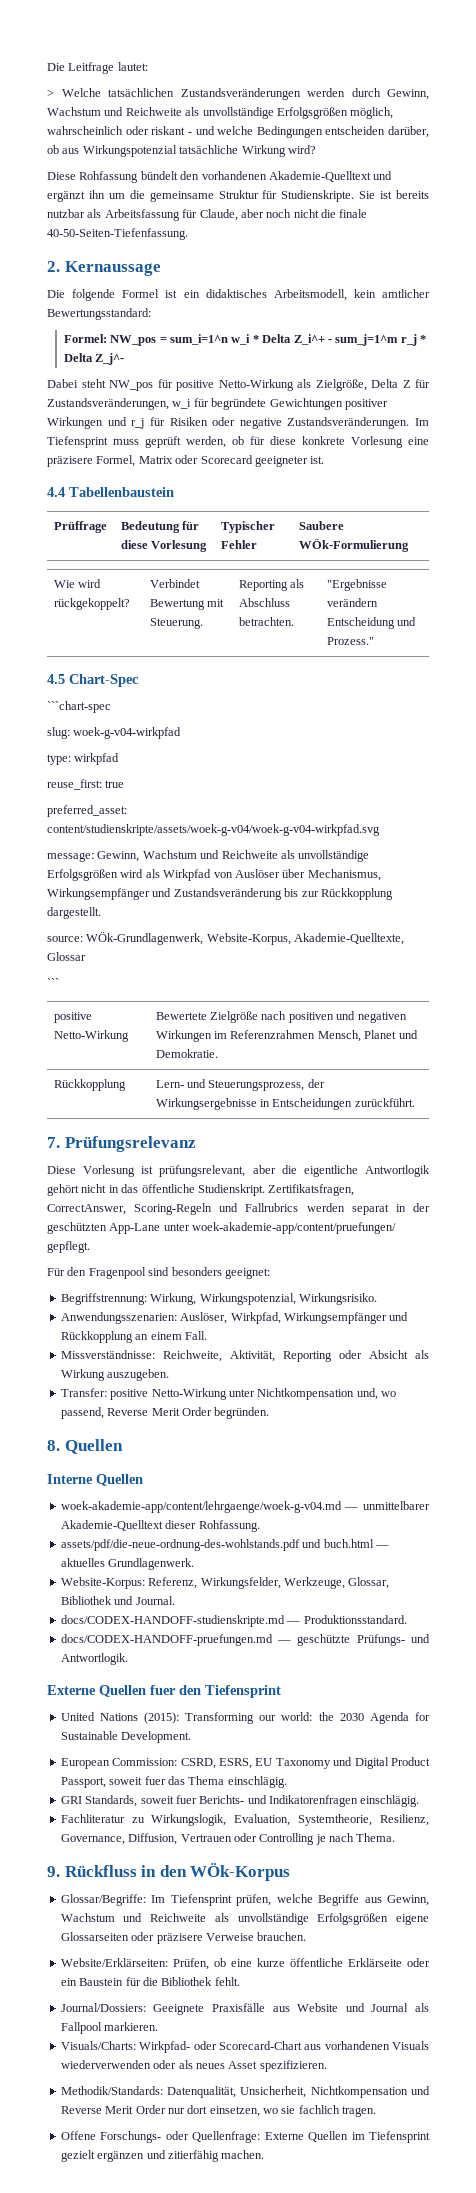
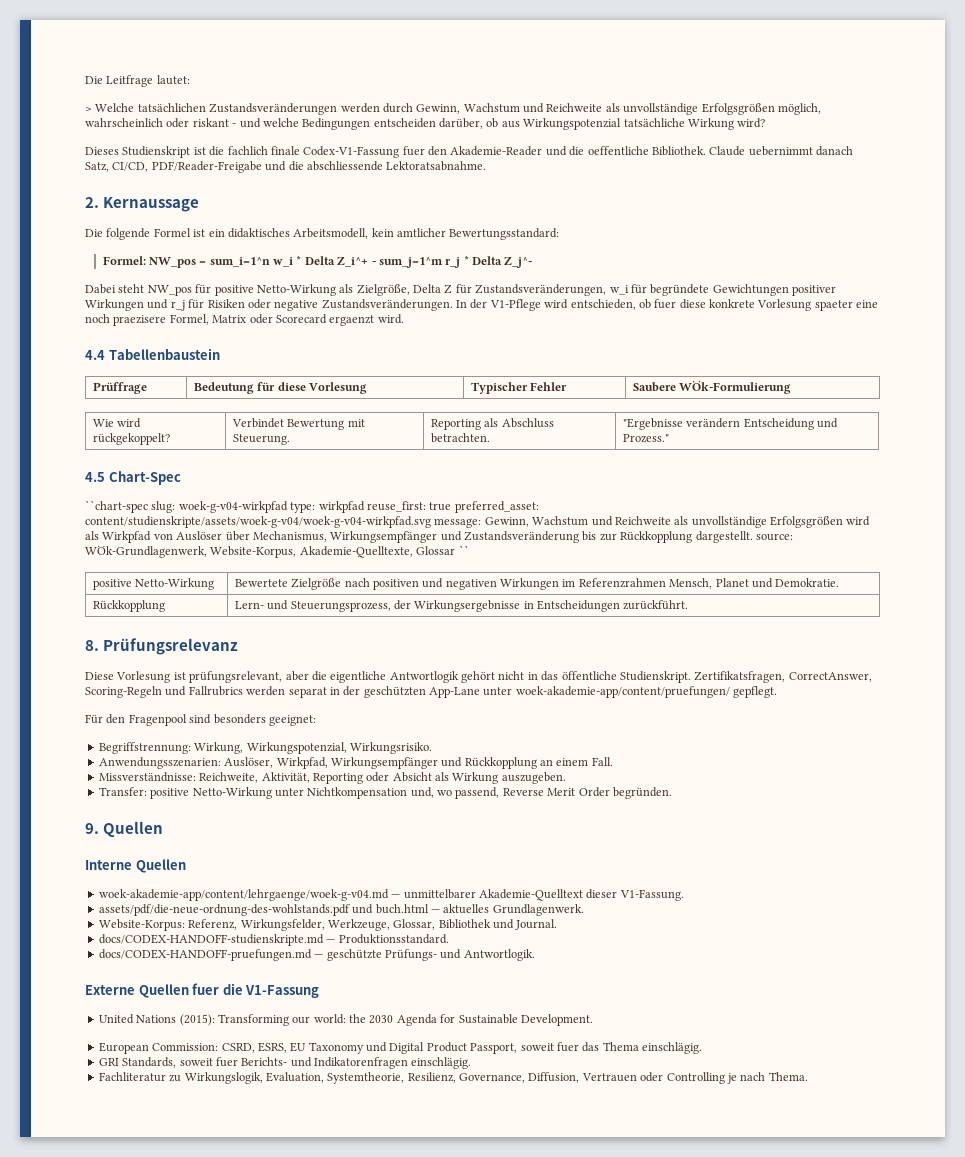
- Diese Rohfassung bündelt den vorhandenen Akademie-Quelltext und ergänzt ihn um die gemeinsame Struktur für Studienskripte. Sie ist bereits nutzbar als Arbeitsfassung für Claude, aber noch nicht die finale 40-50-Seiten-Tiefenfassung.
+ Dieses Studienskript ist die fachlich finale Codex-V1-Fassung fuer den Akademie-Reader und die oeffentliche Bibliothek. Claude uebernimmt danach Satz, CI/CD, PDF/Reader-Freigabe und die abschliessende Lektoratsabnahme.
- Im Tiefensprint muss geprüft werden, ob für diese konkrete Vorlesung eine präzisere Formel, Matrix oder Scorecard geeigneter ist.
+ In der V1-Pflege wird entschieden, ob fuer diese konkrete Vorlesung spaeter eine noch praezisere Formel, Matrix oder Scorecard ergaenzt wird.
- ```chart-spec
- slug: woek-g-v04-wirkpfad
- type: wirkpfad
- reuse_first: true
- preferred_asset: content/studienskripte/assets/woek-g-v04/woek-g-v04-wirkpfad.svg
- message: Gewinn, Wachstum und Reichweite als unvollständige Erfolgsgrößen wird als Wirkpfad von Auslöser über Mechanismus, Wirkungsempfänger und Zustandsveränderung bis zur Rückkopplung dargestellt.
- source: WÖk-Grundlagenwerk, Website-Korpus, Akademie-Quelltexte, Glossar
- ```
+ ``chart-spec slug: woek-g-v04-wirkpfad type: wirkpfad reuse_first: true preferred_asset: content/studienskripte/assets/woek-g-v04/woek-g-v04-wirkpfad.svg message: Gewinn, Wachstum und Reichweite als unvollständige Erfolgsgrößen wird als Wirkpfad von Auslöser über Mechanismus, Wirkungsempfänger und Zustandsveränderung bis zur Rückkopplung dargestellt. source: WÖk-Grundlagenwerk, Website-Korpus, Akademie-Quelltexte, Glossar ``
- 7. Prüfungsrelevanz
+ 8. Prüfungsrelevanz
- 8. Quellen
+ 9. Quellen
- woek-akademie-app/content/lehrgaenge/woek-g-v04.md — unmittelbarer Akademie-Quelltext dieser Rohfassung.
+ woek-akademie-app/content/lehrgaenge/woek-g-v04.md — unmittelbarer Akademie-Quelltext dieser V1-Fassung.
- Externe Quellen fuer den Tiefensprint
+ Externe Quellen fuer die V1-Fassung
- 9. Rückfluss in den WÖk-Korpus
- Glossar/Begriffe: Im Tiefensprint prüfen, welche Begriffe aus Gewinn, Wachstum und Reichweite als unvollständige Erfolgsgrößen eigene Glossarseiten oder präzisere Verweise brauchen.
- Website/Erklärseiten: Prüfen, ob eine kurze öffentliche Erklärseite oder ein Baustein für die Bibliothek fehlt.
- Journal/Dossiers: Geeignete Praxisfälle aus Website und Journal als Fallpool markieren.
- Visuals/Charts: Wirkpfad- oder Scorecard-Chart aus vorhandenen Visuals wiederverwenden oder als neues Asset spezifizieren.
- Methodik/Standards: Datenqualität, Unsicherheit, Nichtkompensation und Reverse Merit Order nur dort einsetzen, wo sie fachlich tragen.
- Offene Forschungs- oder Quellenfrage: Externe Quellen im Tiefensprint gezielt ergänzen und zitierfähig machen.

